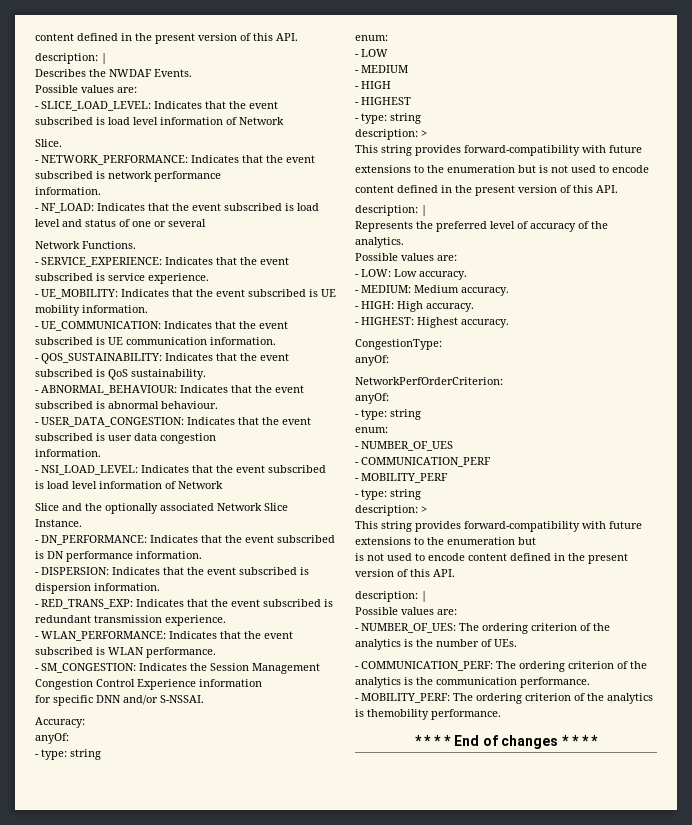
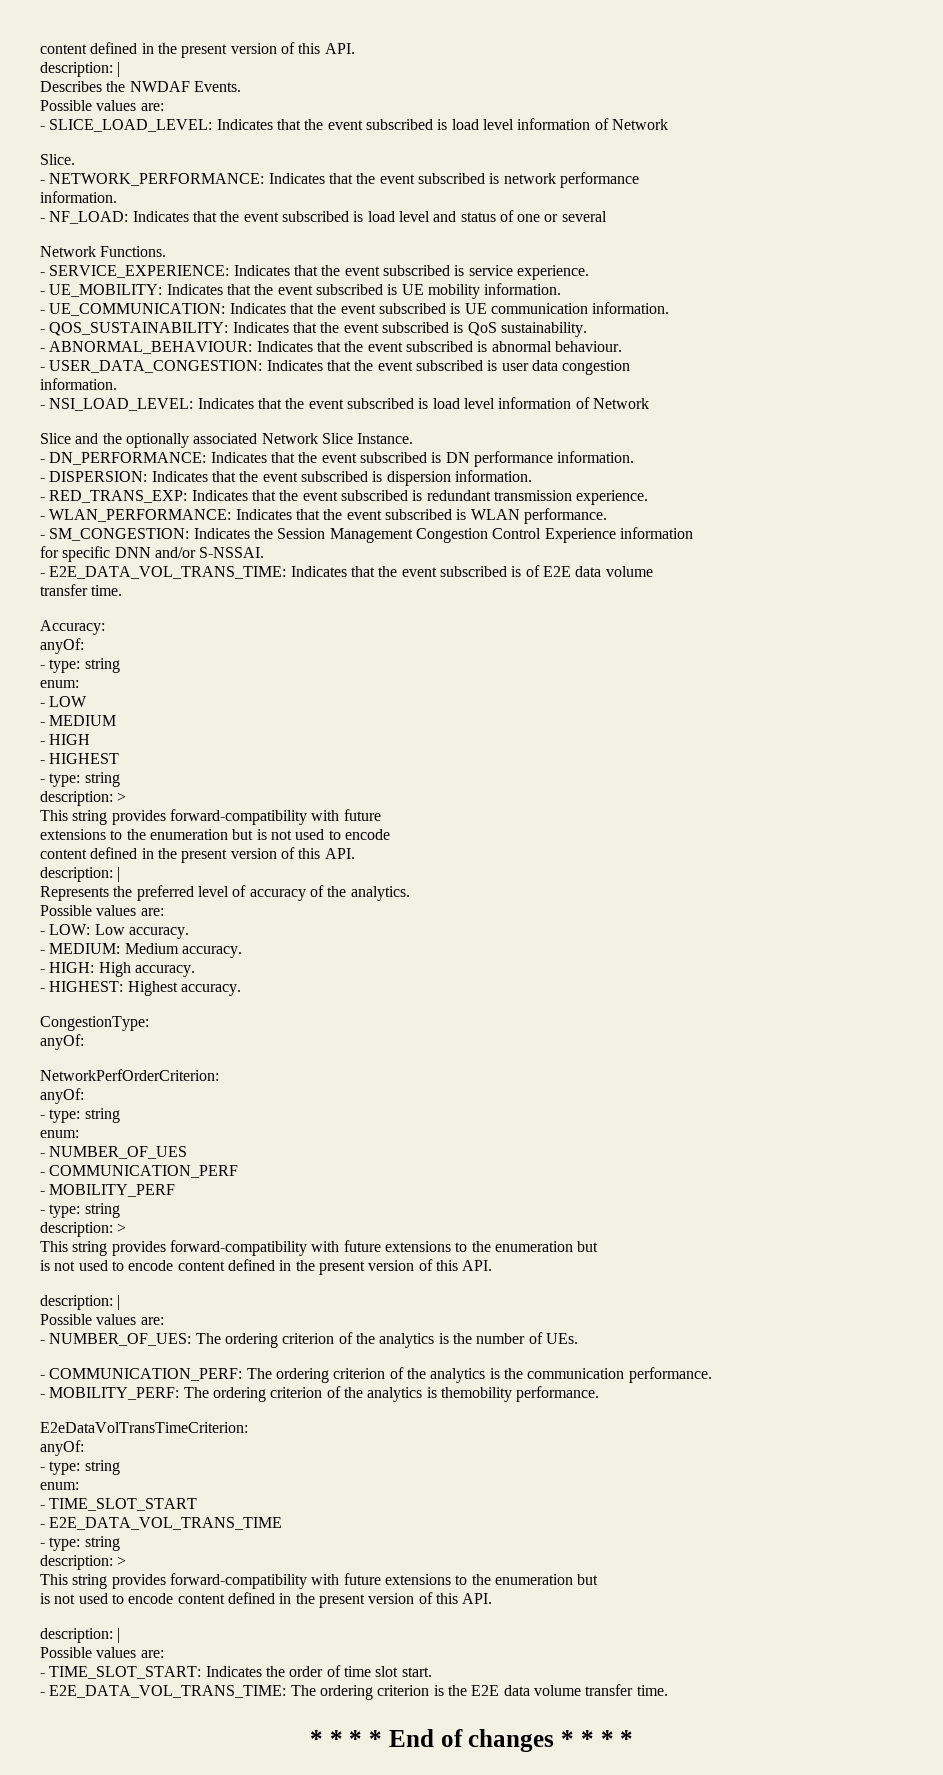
+ - E2E_DATA_VOL_TRANS_TIME: Indicates that the event subscribed is of E2E data volume
+ transfer time.
+ E2eDataVolTransTimeCriterion:
+ anyOf:
+ - type: string
+ enum:
+ - TIME_SLOT_START
+ - E2E_DATA_VOL_TRANS_TIME
+ - type: string
+ description: >
+ This string provides forward-compatibility with future extensions to the enumeration but
+ is not used to encode content defined in the present version of this API.
+ description: |
+ Possible values are:
+ - TIME_SLOT_START: Indicates the order of time slot start.
+ - E2E_DATA_VOL_TRANS_TIME: The ordering criterion is the E2E data volume transfer time.

